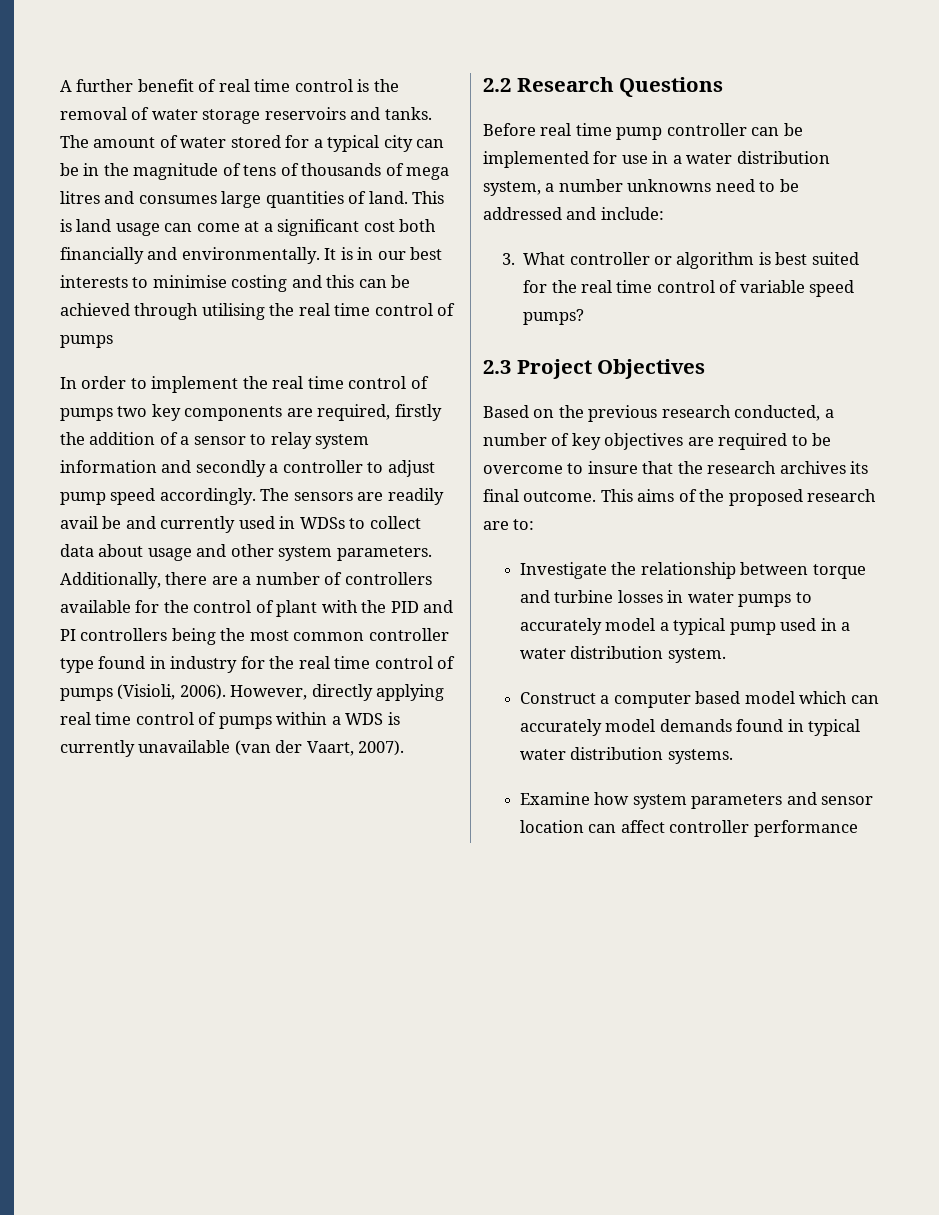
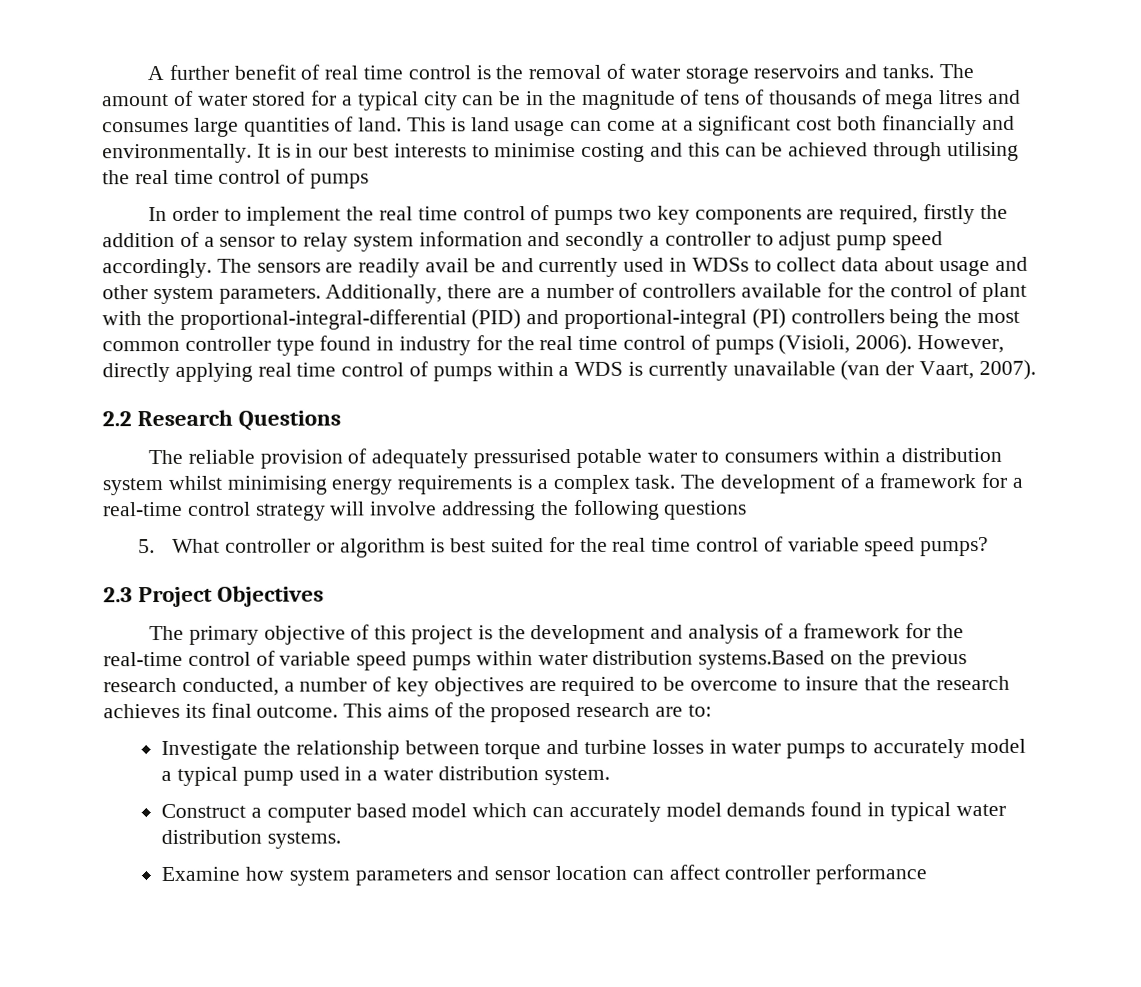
- Additionally, there are a number of controllers available for the control of plant with the PID and PI controllers being the most common controller type found in industry for the real time control of pumps (Visioli, 2006).
+ Additionally, there are a number of controllers available for the control of plant with the proportional-integral-differential (PID) and proportional-integral (PI) controllers being the most common controller type found in industry for the real time control of pumps (Visioli, 2006).
- Before real time pump controller can be implemented for use in a water distribution system, a number unknowns need to be addressed and include:
- 3. What controller or algorithm is best suited for the real time control of variable speed pumps?
+ The reliable provision of adequately pressurised potable water to consumers within a distribution system whilst minimising energy requirements is a complex task. The development of a framework for a real-time control strategy will involve addressing the following questions
+ 5. What controller or algorithm is best suited for the real time control of variable speed pumps?
- Based on the previous research conducted, a number of key objectives are required to be overcome to insure that the research archives its final outcome.
+ The primary objective of this project is the development and analysis of a framework for the real-time control of variable speed pumps within water distribution systems.Based on the previous research conducted, a number of key objectives are required to be overcome to insure that the research achieves its final outcome.

